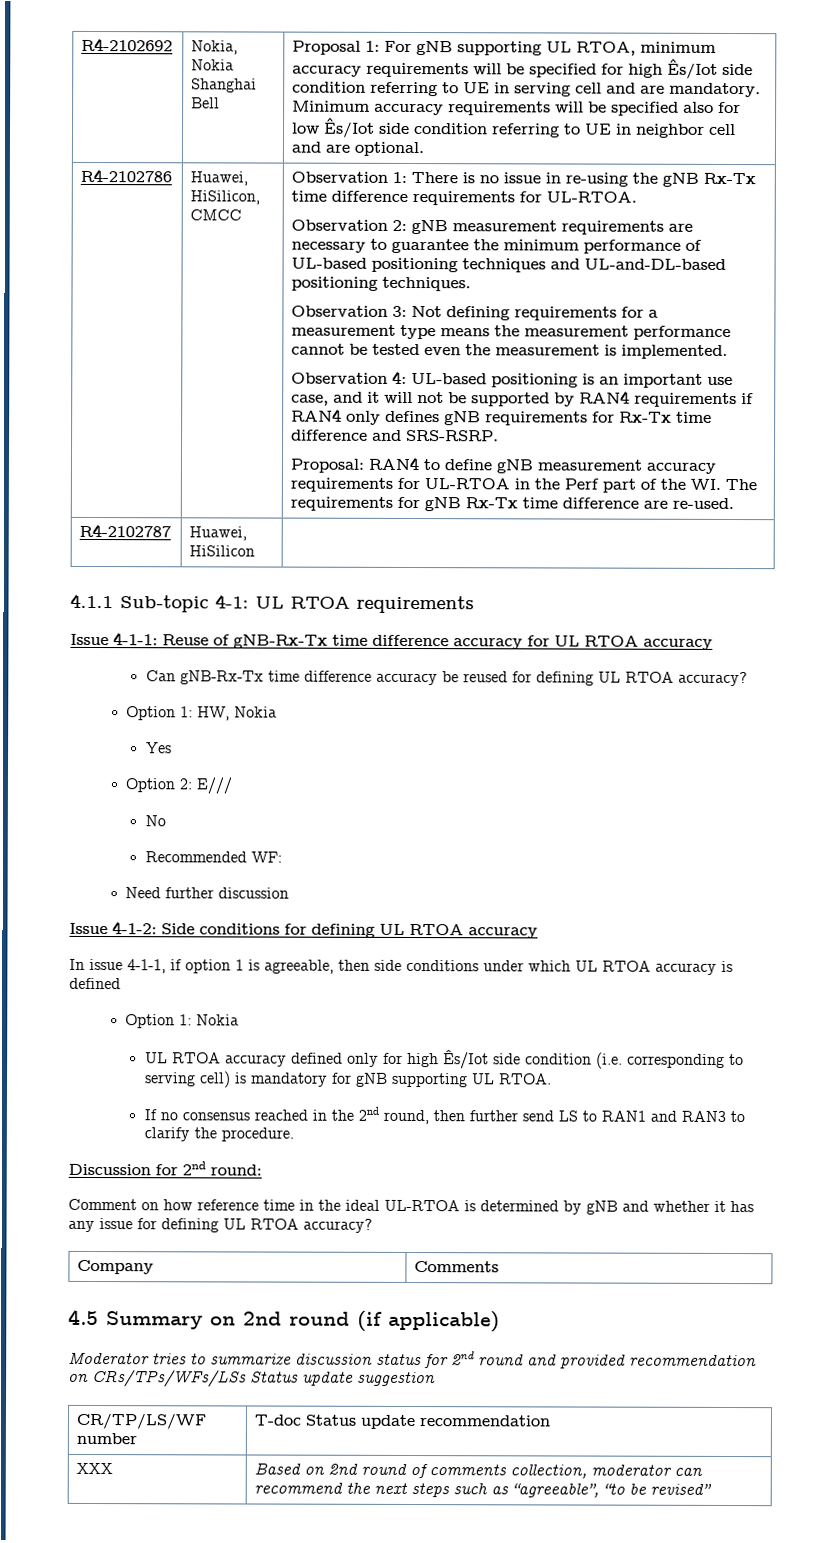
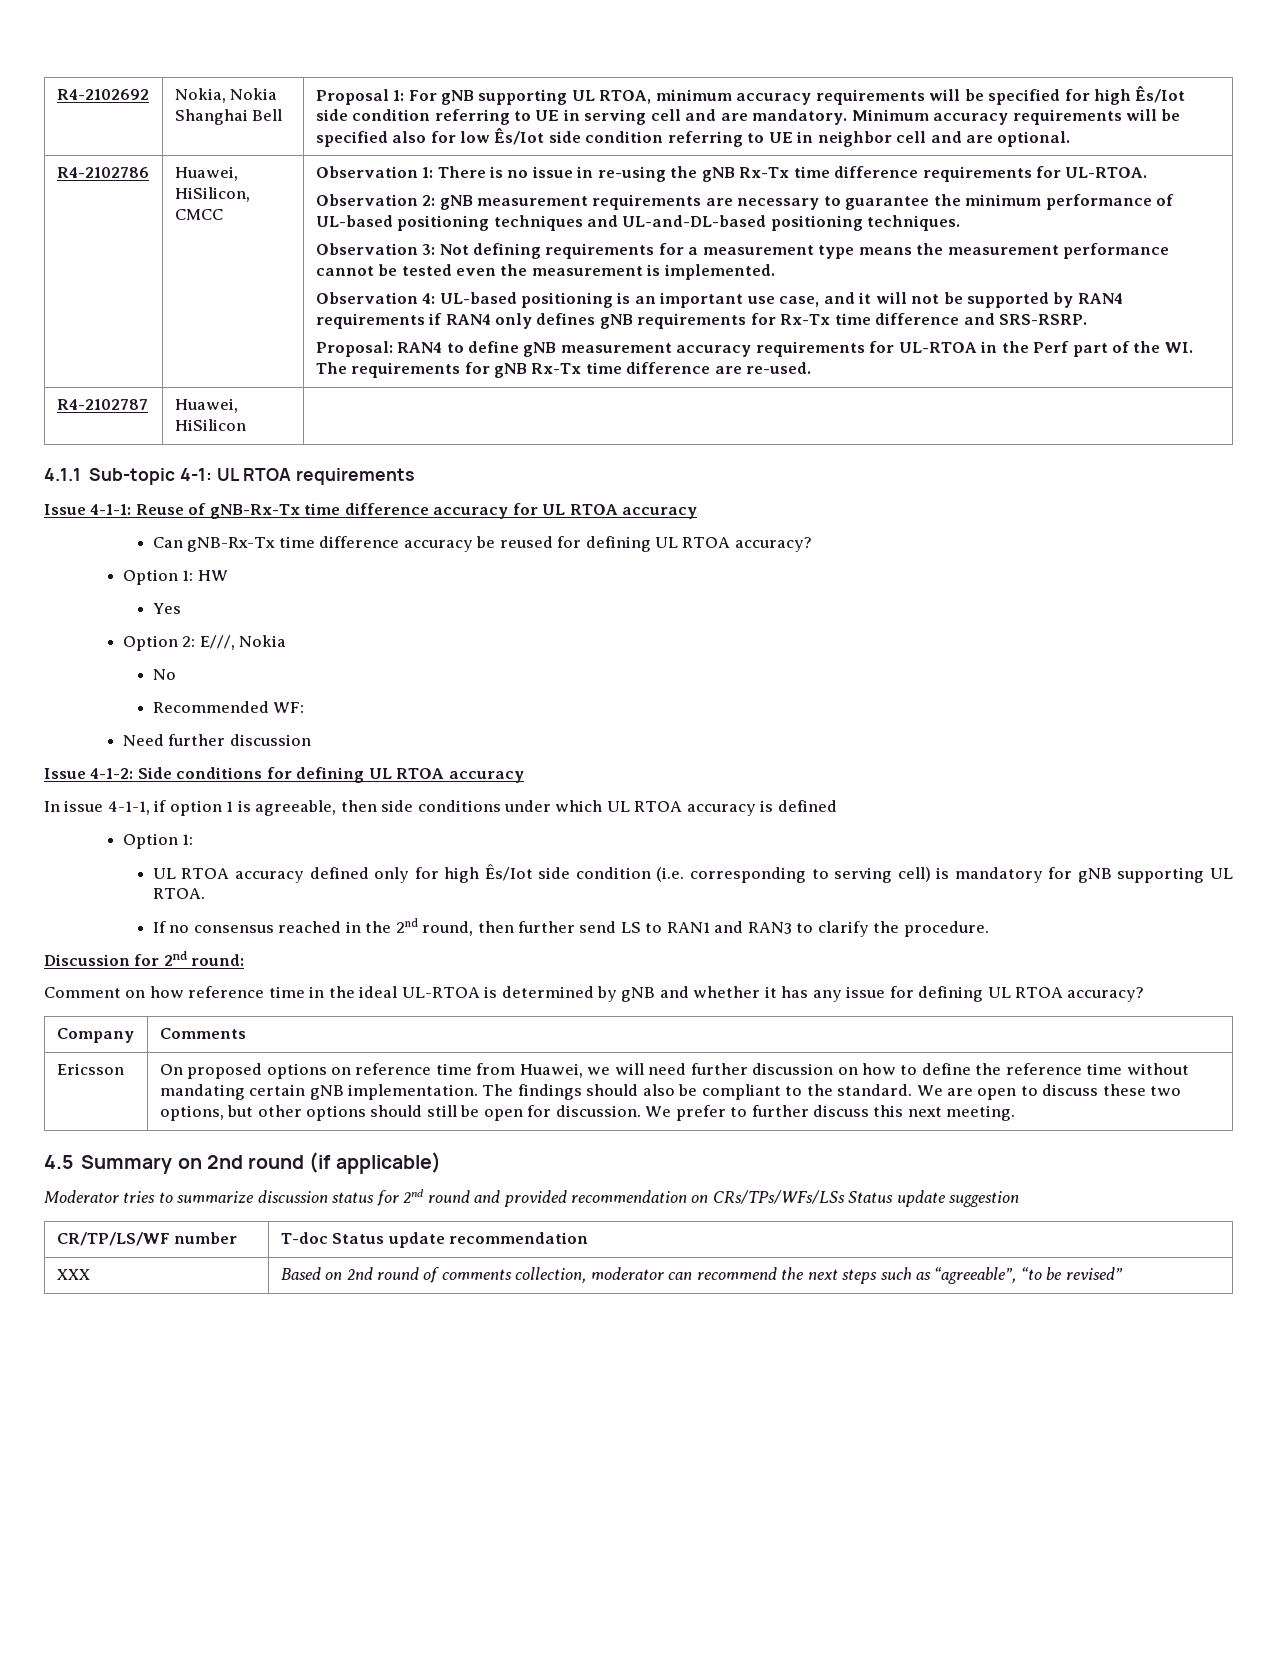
- Option 1: HW, Nokia
+ Option 1: HW
- Option 2: E///
+ Option 2: E///, Nokia
  In issue 4-1-1, if option 1 is agreeable, then side conditions under which UL RTOA accuracy is defined
- Option 1: Nokia
+ Option 1:
+ Ericsson | On proposed options on reference time from Huawei, we will need further discussion on how to define the reference time without mandating certain gNB implementation. The findings should also be compliant to the standard. We are open to discuss these two options, but other options should still be open for discussion. We prefer to further discuss this next meeting.

